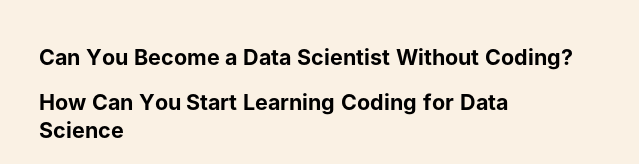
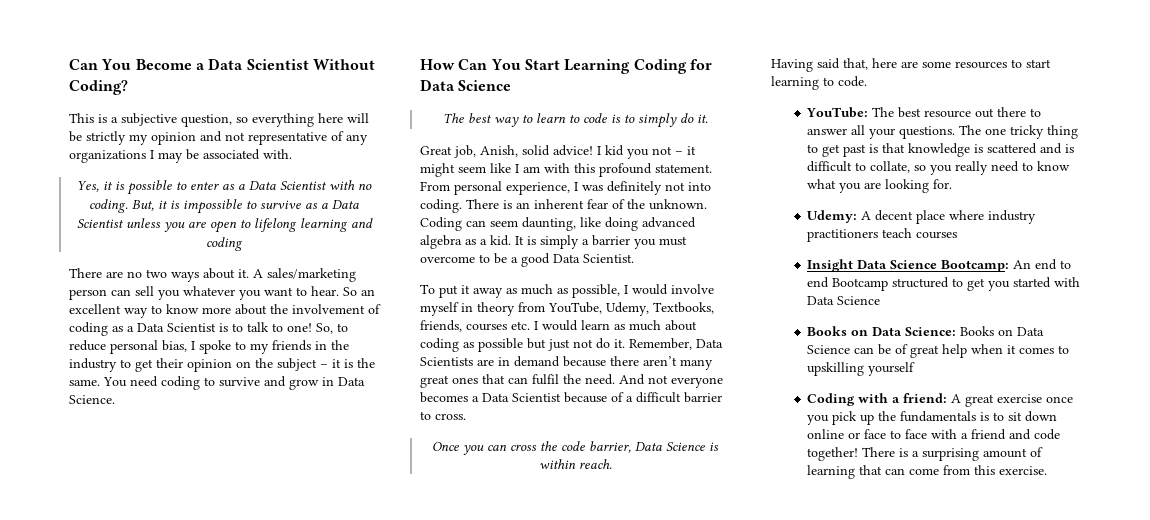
+ This is a subjective question, so everything here will be strictly my opinion and not representative of any organizations I may be associated with.
+ Yes, it is possible to enter as a Data Scientist with no coding. But, it is impossible to survive as a Data Scientist unless you are open to lifelong learning and coding
+ There are no two ways about it. A sales/marketing person can sell you whatever you want to hear. So an excellent way to know more about the involvement of coding as a Data Scientist is to talk to one! So, to reduce personal bias, I spoke to my friends in the industry to get their opinion on the subject – it is the same. You need coding to survive and grow in Data Science.
+ The best way to learn to code is to simply do it.
+ Great job, Anish, solid advice! I kid you not – it might seem like I am with this profound statement. From personal experience, I was definitely not into coding. There is an inherent fear of the unknown. Coding can seem daunting, like doing advanced algebra as a kid. It is simply a barrier you must overcome to be a good Data Scientist.
+ To put it away as much as possible, I would involve myself in theory from YouTube, Udemy, Textbooks, friends, courses etc. I would learn as much about coding as possible but just not do it. Remember, Data Scientists are in demand because there aren’t many great ones that can fulfil the need. And not everyone becomes a Data Scientist because of a difficult barrier to cross.
+ Once you can cross the code barrier, Data Science is within reach.
+ Having said that, here are some resources to start learning to code.
+ YouTube: The best resource out there to answer all your questions. The one tricky thing to get past is that knowledge is scattered and is difficult to collate, so you really need to know what you are looking for.
+ Udemy: A decent place where industry practitioners teach courses
+ Insight Data Science Bootcamp: An end to end Bootcamp structured to get you started with Data Science
+ Books on Data Science: Books on Data Science can be of great help when it comes to upskilling yourself
+ Coding with a friend: A great exercise once you pick up the fundamentals is to sit down online or face to face with a friend and code together! There is a surprising amount of learning that can come from this exercise.

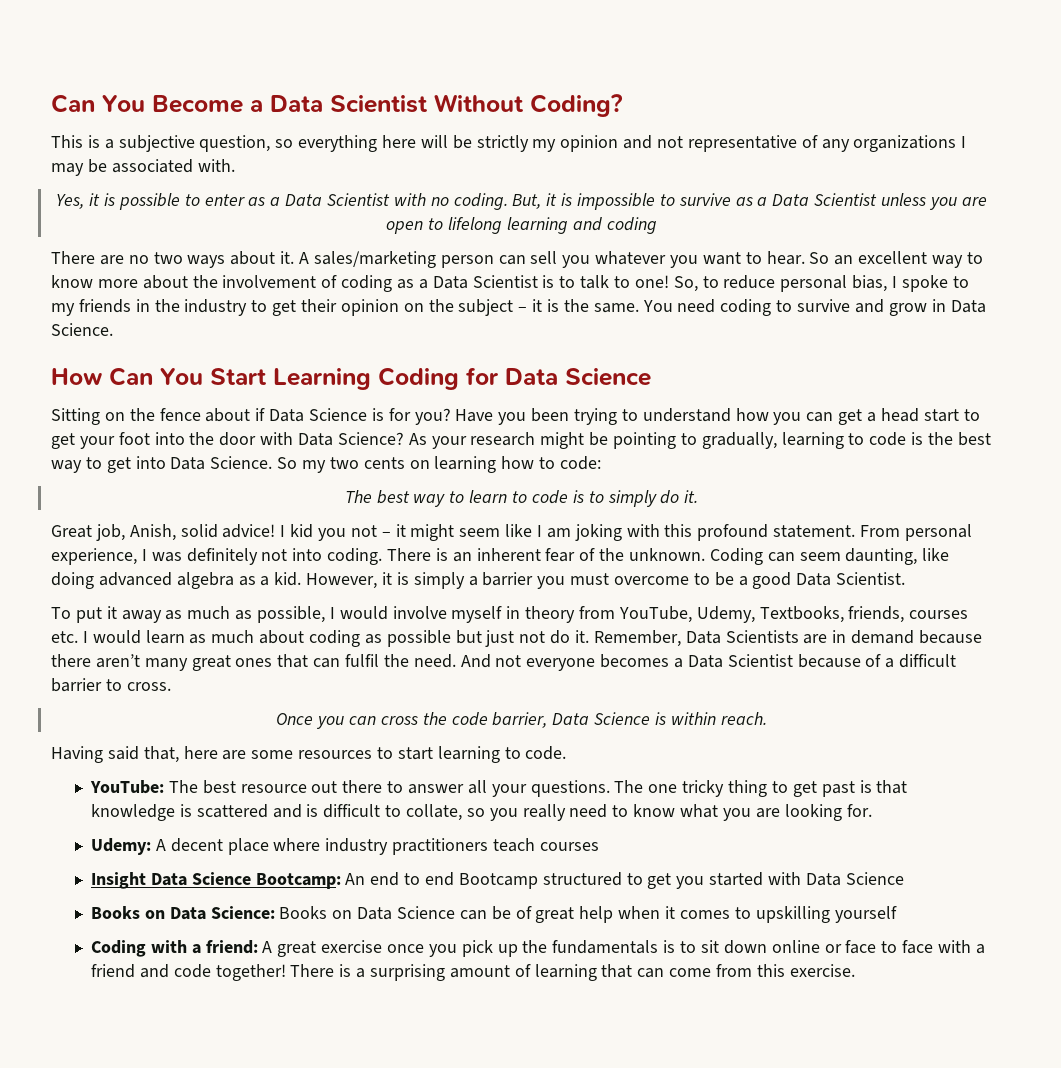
+ Sitting on the fence about if Data Science is for you? Have you been trying to understand how you can get a head start to get your foot into the door with Data Science? As your research might be pointing to gradually, learning to code is the best way to get into Data Science. So my two cents on learning how to code:
- I kid you not – it might seem like I am with this profound statement.
+ I kid you not – it might seem like I am joking with this profound statement.
- It is simply a barrier you must overcome to be a good Data Scientist.
+ However, it is simply a barrier you must overcome to be a good Data Scientist.

